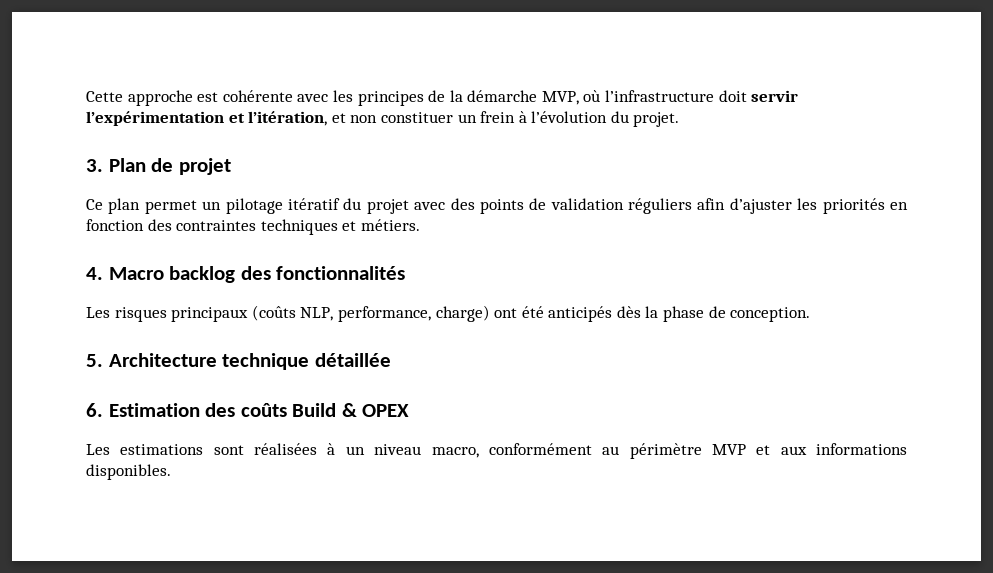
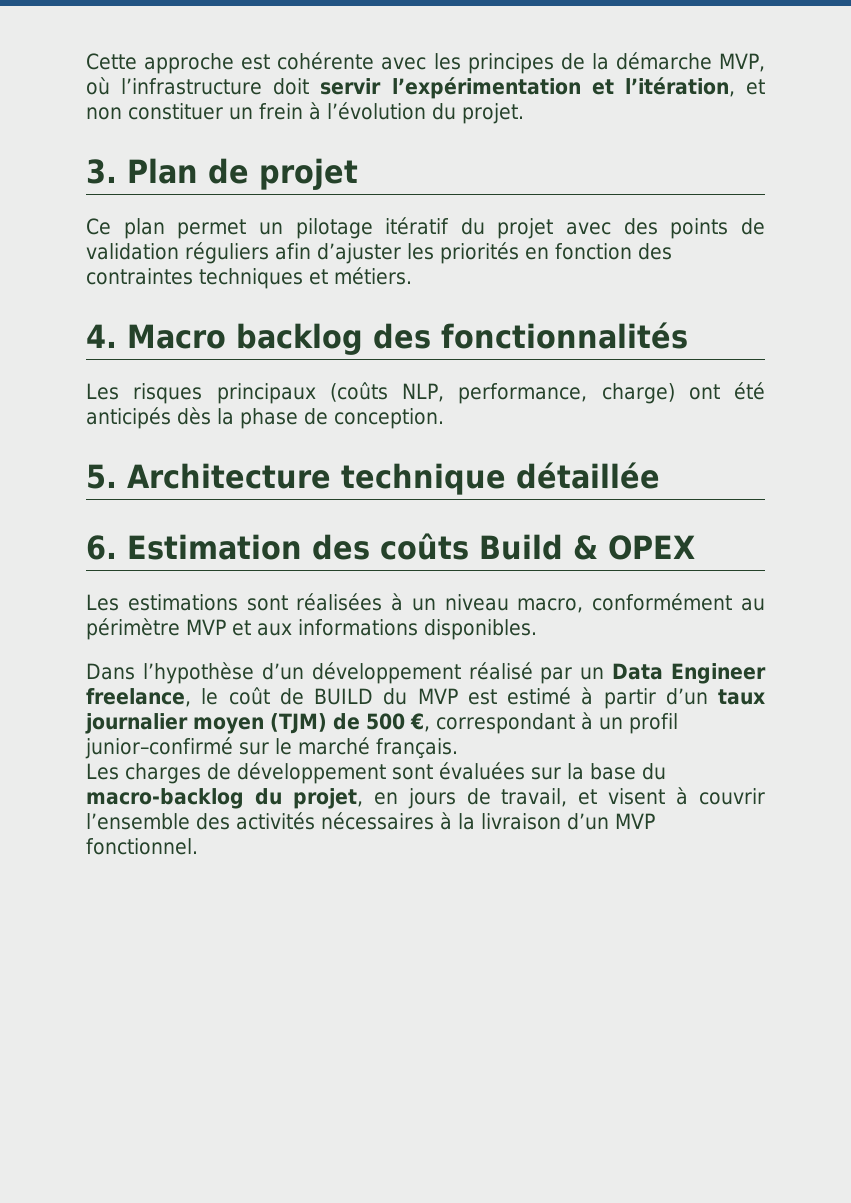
+ Dans l’hypothèse d’un développement réalisé par un Data Engineer freelance, le coût de BUILD du MVP est estimé à partir d’un taux journalier moyen (TJM) de 500 €, correspondant à un profil junior–confirmé sur le marché français.
+ Les charges de développement sont évaluées sur la base du macro-backlog du projet, en jours de travail, et visent à couvrir l’ensemble des activités nécessaires à la livraison d’un MVP fonctionnel.

